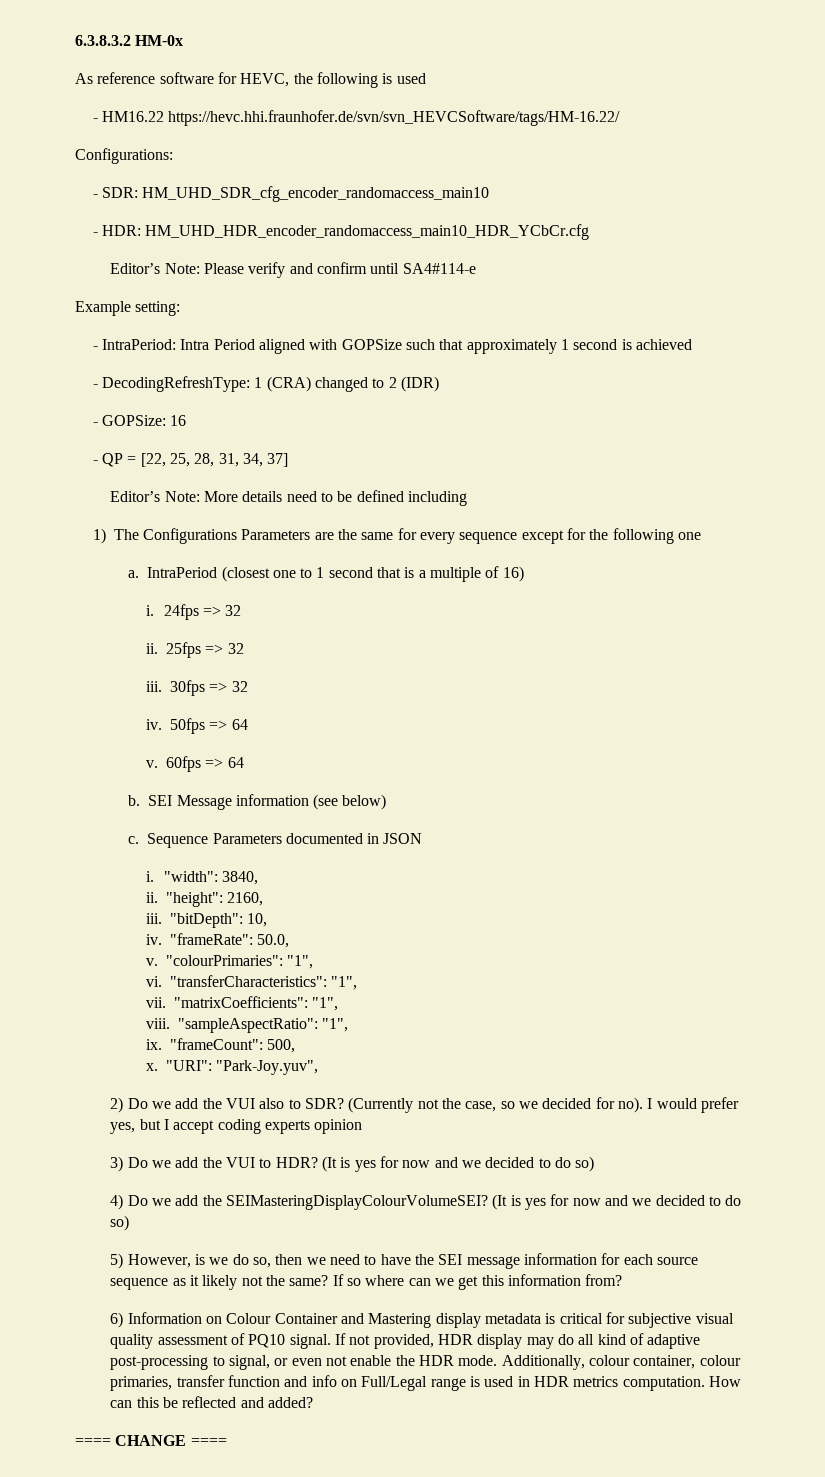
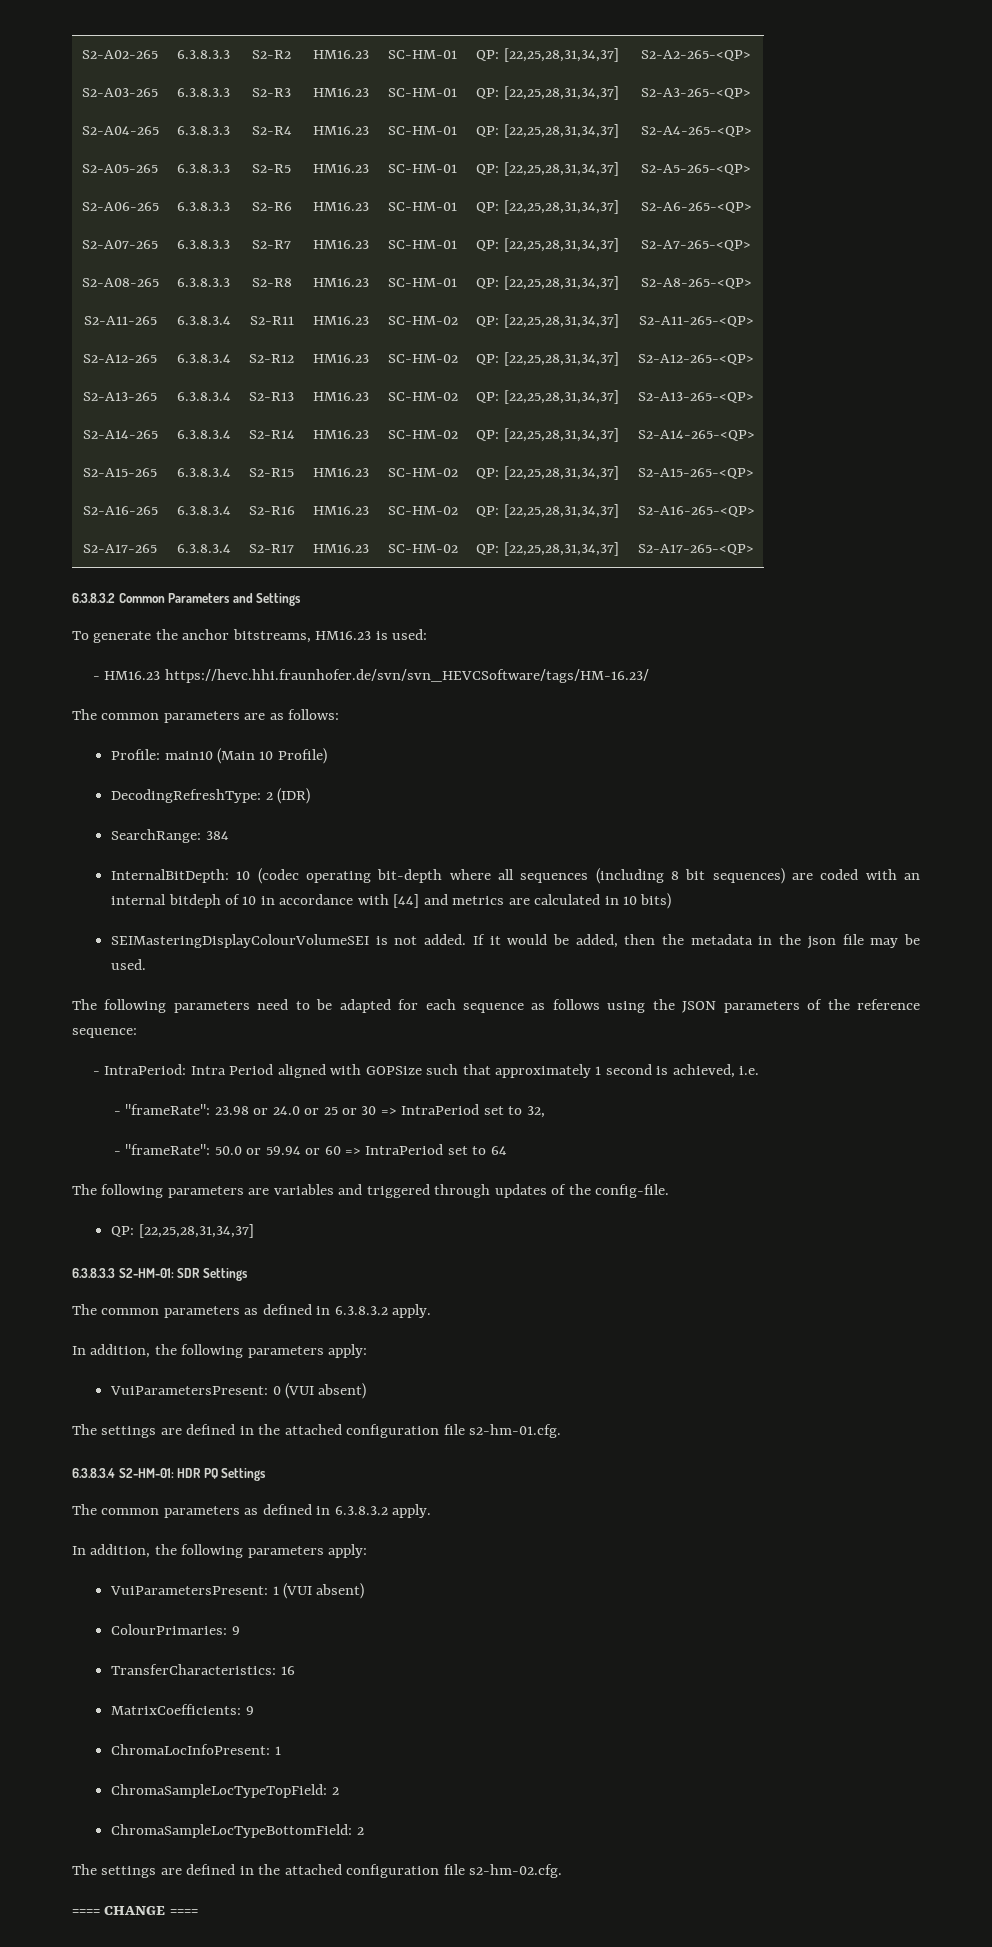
- 6.3.8.3.2 HM-0x
- As reference software for HEVC, the following is used
- - HM16.22 https://hevc.hhi.fraunhofer.de/svn/svn_HEVCSoftware/tags/HM-16.22/
- Configurations:
- - SDR: HM_UHD_SDR_cfg_encoder_randomaccess_main10
- - HDR: HM_UHD_HDR_encoder_randomaccess_main10_HDR_YCbCr.cfg
- Editor’s Note: Please verify and confirm until SA4#114-e
- Example setting:
+ S2-A02-265 | 6.3.8.3.3 | S2-R2 | HM16.23 | SC-HM-01 | QP: [22,25,28,31,34,37] | S2-A2-265-<QP>
+ S2-A03-265 | 6.3.8.3.3 | S2-R3 | HM16.23 | SC-HM-01 | QP: [22,25,28,31,34,37] | S2-A3-265-<QP>
+ S2-A04-265 | 6.3.8.3.3 | S2-R4 | HM16.23 | SC-HM-01 | QP: [22,25,28,31,34,37] | S2-A4-265-<QP>
+ S2-A05-265 | 6.3.8.3.3 | S2-R5 | HM16.23 | SC-HM-01 | QP: [22,25,28,31,34,37] | S2-A5-265-<QP>
+ S2-A06-265 | 6.3.8.3.3 | S2-R6 | HM16.23 | SC-HM-01 | QP: [22,25,28,31,34,37] | S2-A6-265-<QP>
+ S2-A07-265 | 6.3.8.3.3 | S2-R7 | HM16.23 | SC-HM-01 | QP: [22,25,28,31,34,37] | S2-A7-265-<QP>
+ S2-A08-265 | 6.3.8.3.3 | S2-R8 | HM16.23 | SC-HM-01 | QP: [22,25,28,31,34,37] | S2-A8-265-<QP>
+ S2-A11-265 | 6.3.8.3.4 | S2-R11 | HM16.23 | SC-HM-02 | QP: [22,25,28,31,34,37] | S2-A11-265-<QP>
+ S2-A12-265 | 6.3.8.3.4 | S2-R12 | HM16.23 | SC-HM-02 | QP: [22,25,28,31,34,37] | S2-A12-265-<QP>
+ S2-A13-265 | 6.3.8.3.4 | S2-R13 | HM16.23 | SC-HM-02 | QP: [22,25,28,31,34,37] | S2-A13-265-<QP>
+ S2-A14-265 | 6.3.8.3.4 | S2-R14 | HM16.23 | SC-HM-02 | QP: [22,25,28,31,34,37] | S2-A14-265-<QP>
+ S2-A15-265 | 6.3.8.3.4 | S2-R15 | HM16.23 | SC-HM-02 | QP: [22,25,28,31,34,37] | S2-A15-265-<QP>
+ S2-A16-265 | 6.3.8.3.4 | S2-R16 | HM16.23 | SC-HM-02 | QP: [22,25,28,31,34,37] | S2-A16-265-<QP>
+ S2-A17-265 | 6.3.8.3.4 | S2-R17 | HM16.23 | SC-HM-02 | QP: [22,25,28,31,34,37] | S2-A17-265-<QP>
+ 6.3.8.3.2 Common Parameters and Settings
+ To generate the anchor bitstreams, HM16.23 is used:
+ - HM16.23 https://hevc.hhi.fraunhofer.de/svn/svn_HEVCSoftware/tags/HM-16.23/
+ The common parameters are as follows:
+ Profile: main10 (Main 10 Profile)
+ DecodingRefreshType: 2 (IDR)
+ SearchRange: 384
+ InternalBitDepth: 10 (codec operating bit-depth where all sequences (including 8 bit sequences) are coded with an internal bitdeph of 10 in accordance with [44] and metrics are calculated in 10 bits)
+ SEIMasteringDisplayColourVolumeSEI is not added. If it would be added, then the metadata in the json file may be used.
+ The following parameters need to be adapted for each sequence as follows using the JSON parameters of the reference sequence:
- - IntraPeriod: Intra Period aligned with GOPSize such that approximately 1 second is achieved
- - DecodingRefreshType: 1 (CRA) changed to 2 (IDR)
- - GOPSize: 16
- - QP = [22, 25, 28, 31, 34, 37]
- Editor’s Note: More details need to be defined including
- 1) The Configurations Parameters are the same for every sequence except for the following one
- a. IntraPeriod (closest one to 1 second that is a multiple of 16)
- i. 24fps => 32
- ii. 25fps => 32
- iii. 30fps => 32
- iv. 50fps => 64
- v. 60fps => 64
- b. SEI Message information (see below)
- c. Sequence Parameters documented in JSON
- i. "width": 3840,
- ii. "height": 2160,
- iii. "bitDepth": 10,
- iv. "frameRate": 50.0,
- v. "colourPrimaries": "1",
- vi. "transferCharacteristics": "1",
- vii. "matrixCoefficients": "1",
- viii. "sampleAspectRatio": "1",
- ix. "frameCount": 500,
- x. "URI": "Park-Joy.yuv",
- 2) Do we add the VUI also to SDR? (Currently not the case, so we decided for no). I would prefer yes, but I accept coding experts opinion
- 3) Do we add the VUI to HDR? (It is yes for now and we decided to do so)
- 4) Do we add the SEIMasteringDisplayColourVolumeSEI? (It is yes for now and we decided to do so)
- 5) However, is we do so, then we need to have the SEI message information for each source sequence as it likely not the same? If so where can we get this information from?
- 6) Information on Colour Container and Mastering display metadata is critical for subjective visual quality assessment of PQ10 signal. If not provided, HDR display may do all kind of adaptive post-processing to signal, or even not enable the HDR mode. Additionally, colour container, colour primaries, transfer function and info on Full/Legal range is used in HDR metrics computation. How can this be reflected and added?
+ - IntraPeriod: Intra Period aligned with GOPSize such that approximately 1 second is achieved, i.e.
+ - "frameRate": 23.98 or 24.0 or 25 or 30 => IntraPeriod set to 32,
+ - "frameRate": 50.0 or 59.94 or 60 => IntraPeriod set to 64
+ The following parameters are variables and triggered through updates of the config-file.
+ QP: [22,25,28,31,34,37]
+ 6.3.8.3.3 S2-HM-01: SDR Settings
+ The common parameters as defined in 6.3.8.3.2 apply.
+ In addition, the following parameters apply:
+ VuiParametersPresent: 0 (VUI absent)
+ The settings are defined in the attached configuration file s2-hm-01.cfg.
+ 6.3.8.3.4 S2-HM-01: HDR PQ Settings
+ The common parameters as defined in 6.3.8.3.2 apply.
+ In addition, the following parameters apply:
+ VuiParametersPresent: 1 (VUI absent)
+ ColourPrimaries: 9
+ TransferCharacteristics: 16
+ MatrixCoefficients: 9
+ ChromaLocInfoPresent: 1
+ ChromaSampleLocTypeTopField: 2
+ ChromaSampleLocTypeBottomField: 2
+ The settings are defined in the attached configuration file s2-hm-02.cfg.

